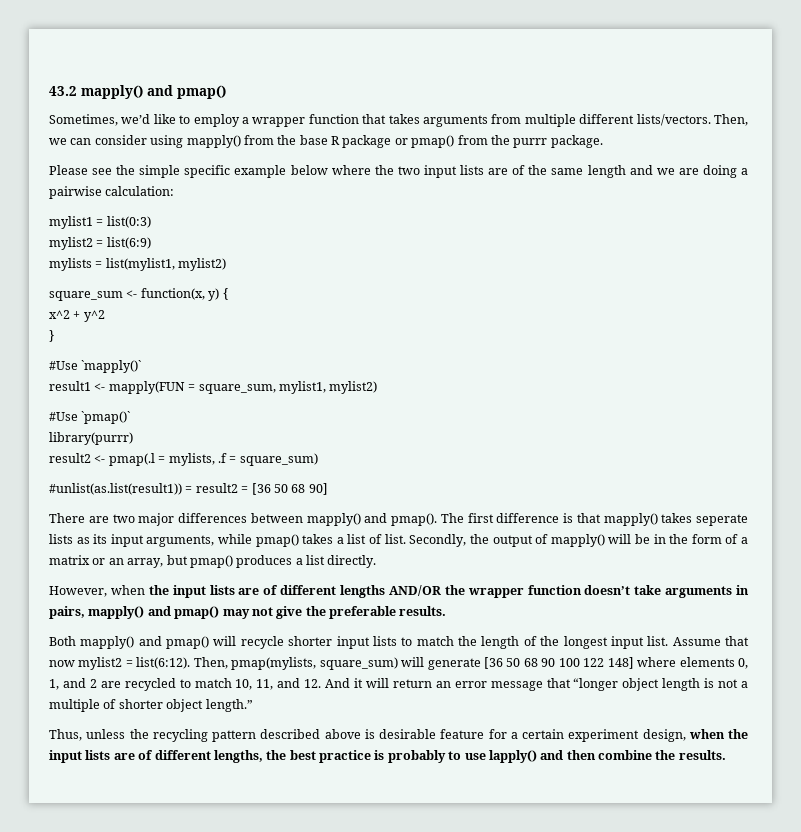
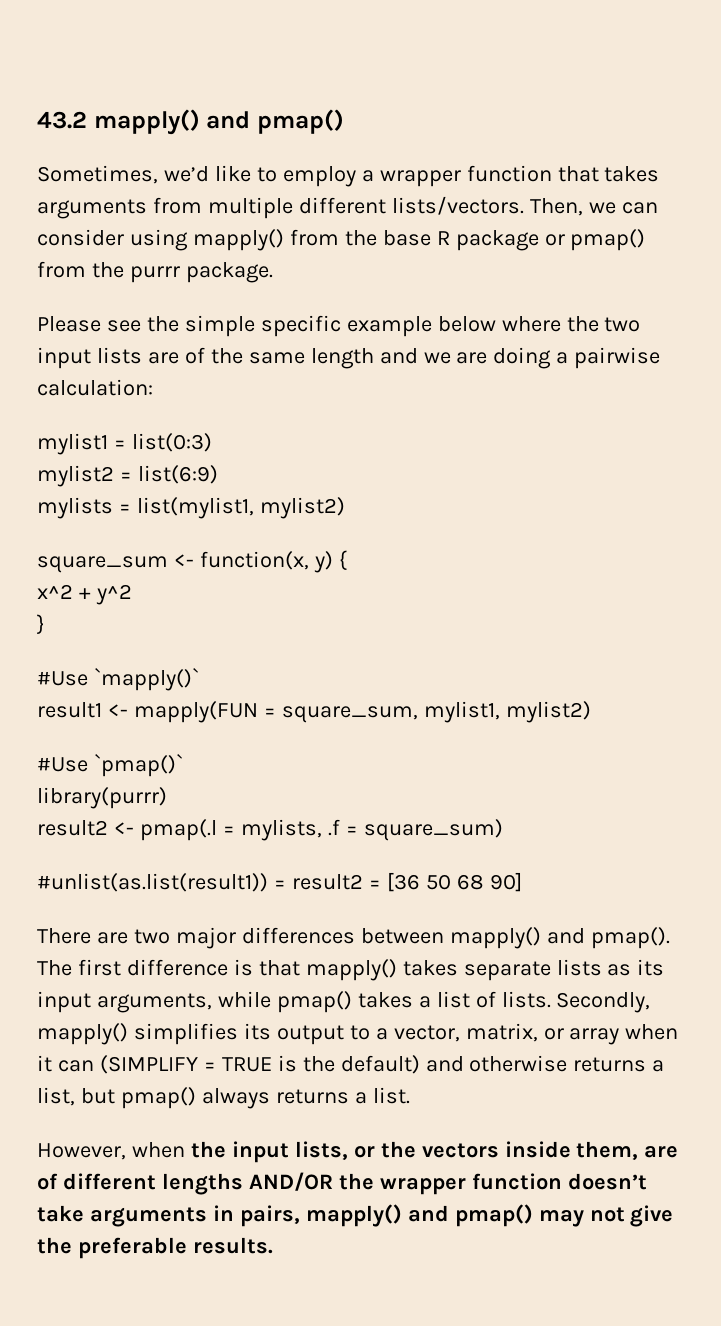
- The first difference is that mapply() takes seperate lists as its input arguments, while pmap() takes a list of list. Secondly, the output of mapply() will be in the form of a matrix or an array, but pmap() produces a list directly.
- However, when the input lists are of different lengths AND/OR the wrapper function doesn’t take arguments in pairs, mapply() and pmap() may not give the preferable results.
+ The first difference is that mapply() takes separate lists as its input arguments, while pmap() takes a list of lists. Secondly, mapply() simplifies its output to a vector, matrix, or array when it can (SIMPLIFY = TRUE is the default) and otherwise returns a list, but pmap() always returns a list.
+ However, when the input lists, or the vectors inside them, are of different lengths AND/OR the wrapper function doesn’t take arguments in pairs, mapply() and pmap() may not give the preferable results.
- Both mapply() and pmap() will recycle shorter input lists to match the length of the longest input list. Assume that now mylist2 = list(6:12). Then, pmap(mylists, square_sum) will generate [36 50 68 90 100 122 148] where elements 0, 1, and 2 are recycled to match 10, 11, and 12. And it will return an error message that “longer object length is not a multiple of shorter object length.”
- Thus, unless the recycling pattern described above is desirable feature for a certain experiment design, when the input lists are of different lengths, the best practice is probably to use lapply() and then combine the results.

